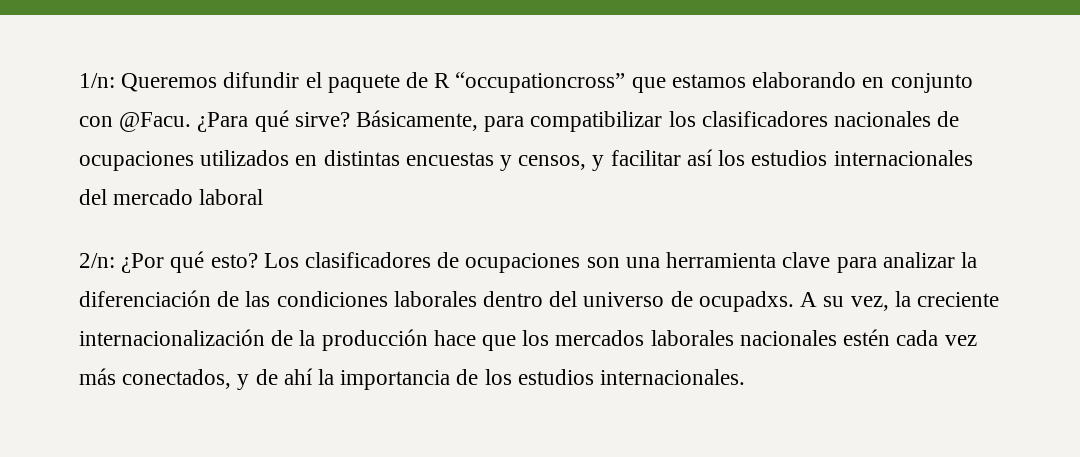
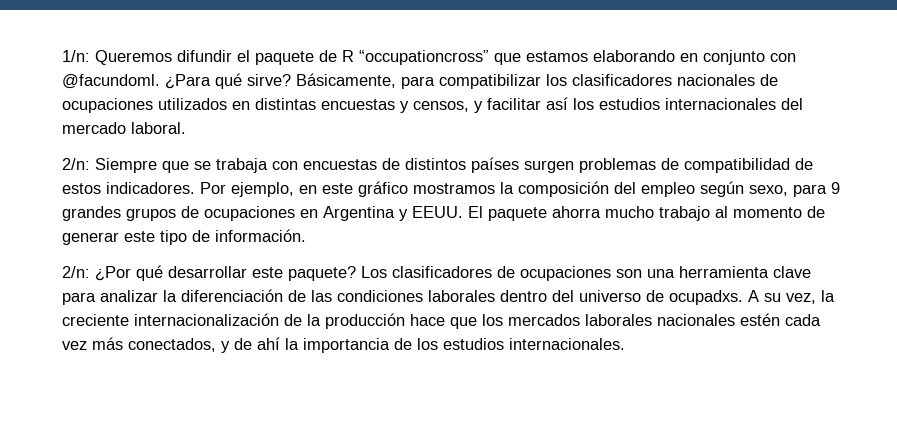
- 1/n: Queremos difundir el paquete de R “occupationcross” que estamos elaborando en conjunto con @Facu.
+ 1/n: Queremos difundir el paquete de R “occupationcross” que estamos elaborando en conjunto con @facundoml.
- Básicamente, para compatibilizar los clasificadores nacionales de ocupaciones utilizados en distintas encuestas y censos, y facilitar así los estudios internacionales del mercado laboral
+ Básicamente, para compatibilizar los clasificadores nacionales de ocupaciones utilizados en distintas encuestas y censos, y facilitar así los estudios internacionales del mercado laboral.
+ 2/n: Siempre que se trabaja con encuestas de distintos países surgen problemas de compatibilidad de estos indicadores. Por ejemplo, en este gráfico mostramos la composición del empleo según sexo, para 9 grandes grupos de ocupaciones en Argentina y EEUU. El paquete ahorra mucho trabajo al momento de generar este tipo de información.
- 2/n: ¿Por qué esto?
+ 2/n: ¿Por qué desarrollar este paquete?

